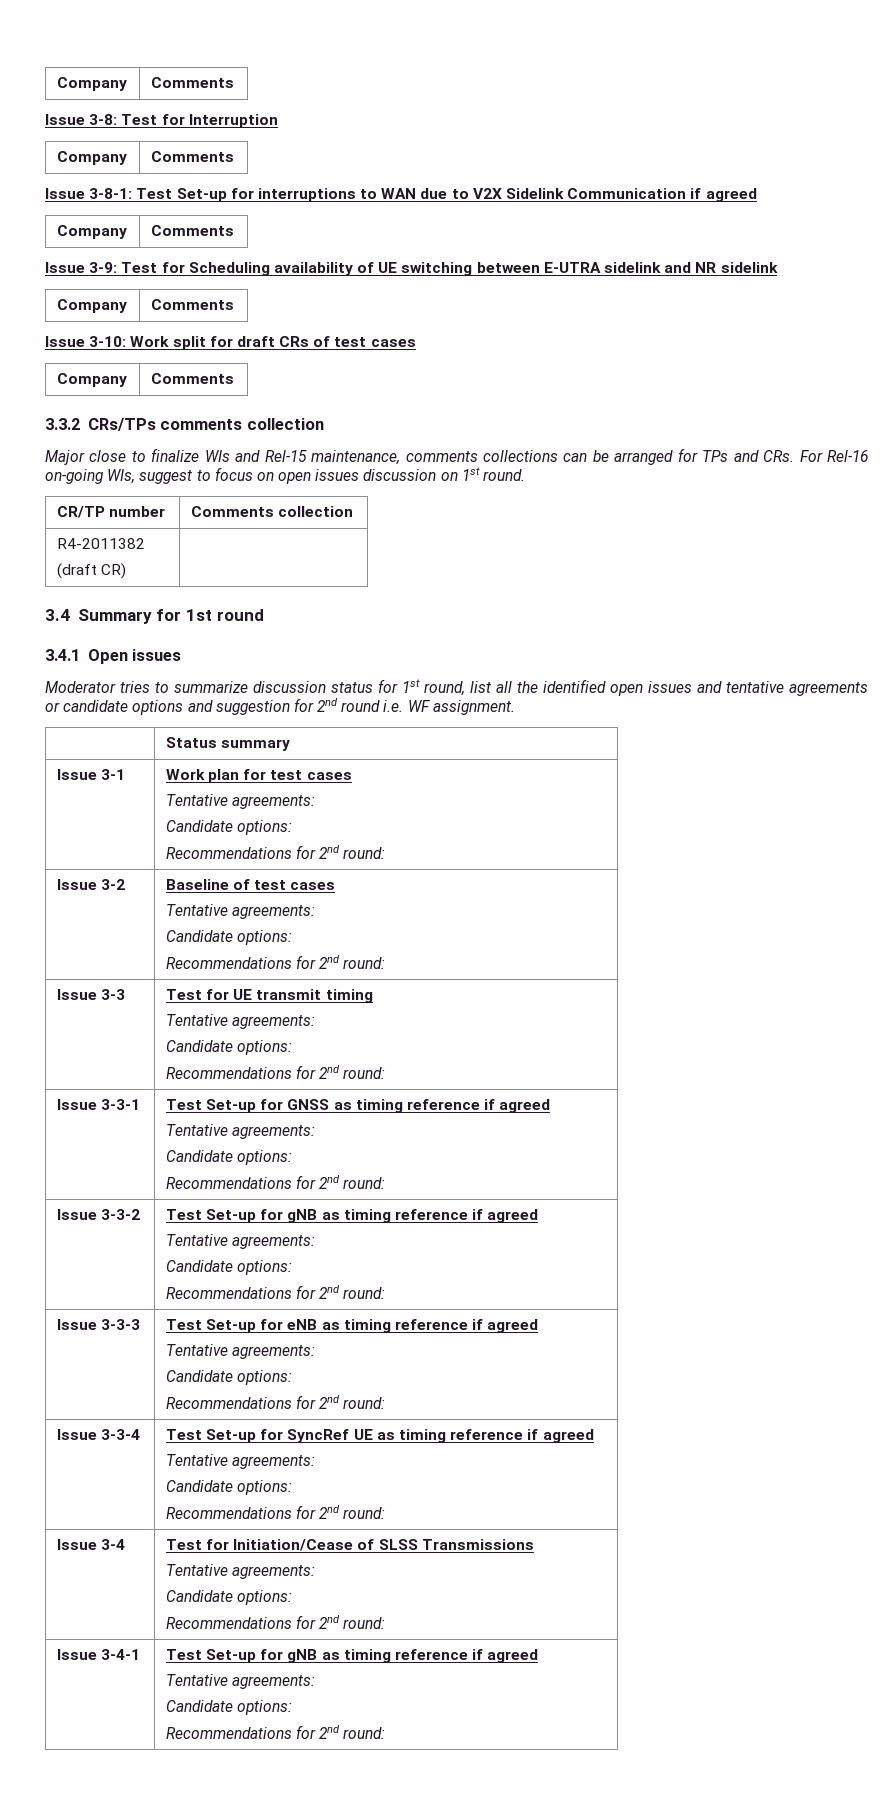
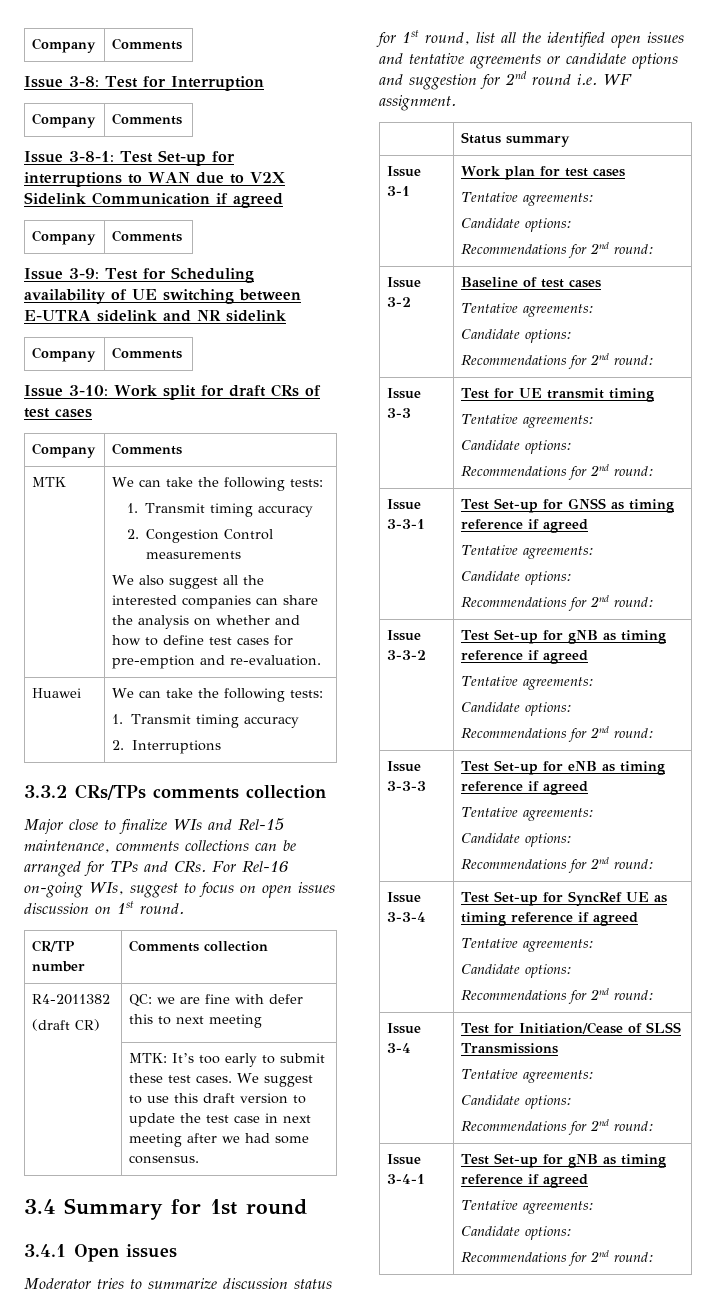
+ MTK | We can take the following tests:
+ 1. Transmit timing accuracy
+ 2. Congestion Control measurements
+ We also suggest all the interested companies can share the analysis on whether and how to define test cases for pre-emption and re-evaluation.
+ Huawei | We can take the following tests:
+ 1. Transmit timing accuracy
+ 2. Interruptions
  R4-2011382
- (draft CR) |
+ (draft CR) | QC: we are fine with defer this to next meeting
+ | MTK: It’s too early to submit these test cases. We suggest to use this draft version to update the test case in next meeting after we had some consensus.

